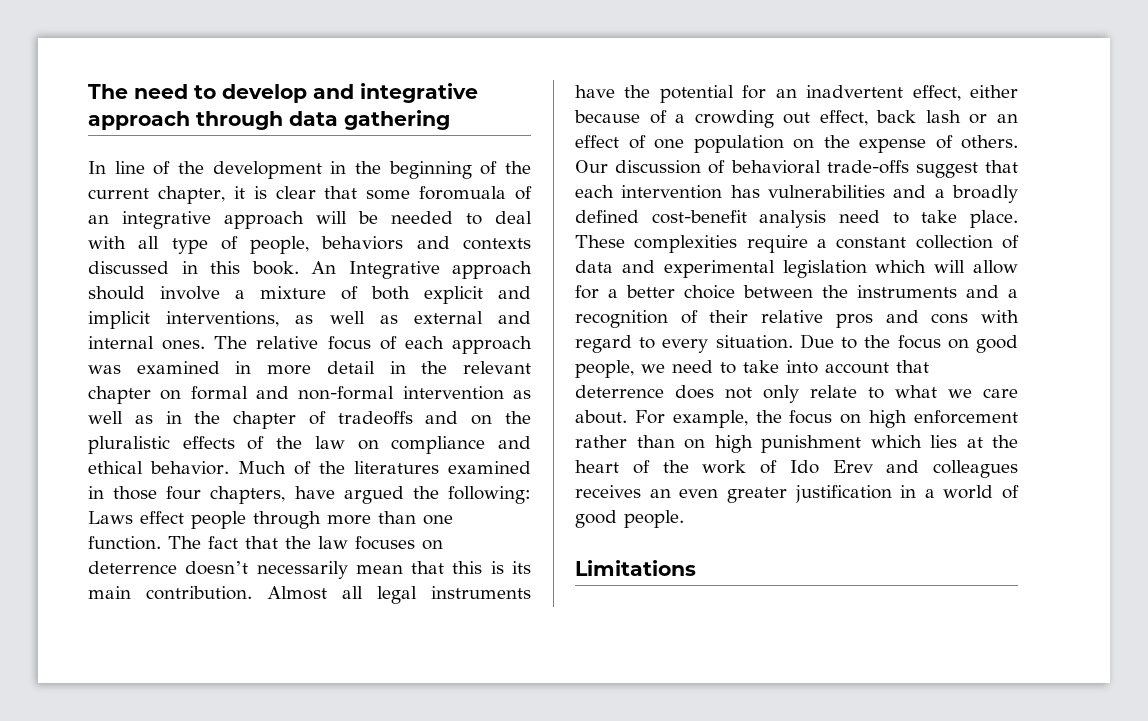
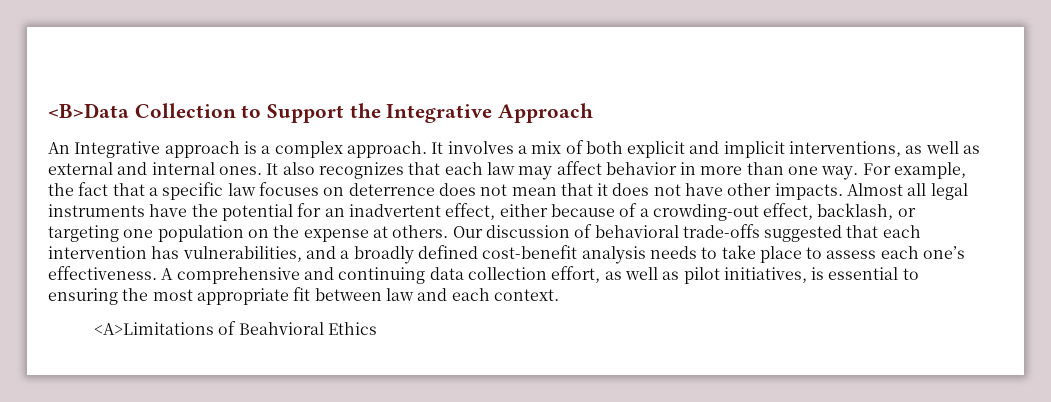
- The need to develop and integrative approach through data gathering
- In line of the development in the beginning of the current chapter, it is clear that some foromuala of an integrative approach will be needed to deal with all type of people, behaviors and contexts discussed in this book. An Integrative approach should involve a mixture of both explicit and implicit interventions, as well as external and internal ones.
+ <B>Data Collection to Support the Integrative Approach
+ An Integrative approach is a complex approach. It involves a mix of both explicit and implicit interventions, as well as external and internal ones.
- The relative focus of each approach was examined in more detail in the relevant chapter on formal and non-formal intervention as well as in the chapter of tradeoffs and on the pluralistic effects of the law on compliance and ethical behavior. Much of the literatures examined in those four chapters, have argued the following: Laws effect people through more than one function. The fact that the law focuses on deterrence doesn’t necessarily mean that this is its main contribution.
+ It also recognizes that each law may affect behavior in more than one way. For example, the fact that a specific law focuses on deterrence does not mean that it does not have other impacts.
- Almost all legal instruments have the potential for an inadvertent effect, either because of a crowding out effect, back lash or an effect of one population on the expense of others.
+ Almost all legal instruments have the potential for an inadvertent effect, either because of a crowding-out effect, backlash, or targeting one population on the expense at others.
- Our discussion of behavioral trade-offs suggest that each intervention has vulnerabilities and a broadly defined cost-benefit analysis need to take place. These complexities require a constant collection of data and experimental legislation which will allow for a better choice between the instruments and a recognition of their relative pros and cons with regard to every situation. Due to the focus on good people, we need to take into account that deterrence does not only relate to what we care about. For example, the focus on high enforcement rather than on high punishment which lies at the heart of the work of Ido Erev and colleagues receives an even greater justification in a world of good people.
- Limitations
+ Our discussion of behavioral trade-offs suggested that each intervention has vulnerabilities, and a broadly defined cost-benefit analysis needs to take place to assess each one’s effectiveness. A comprehensive and continuing data collection effort, as well as pilot initiatives, is essential to ensuring the most appropriate fit between law and each context.
+ <A>Limitations of Beahvioral Ethics

